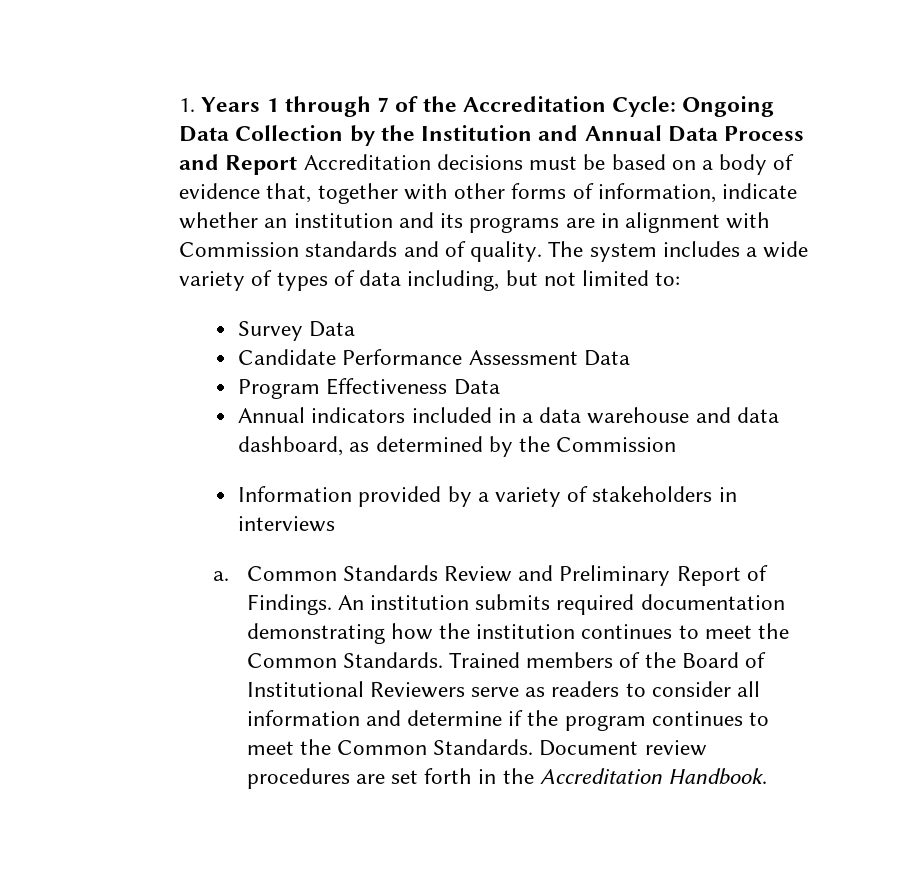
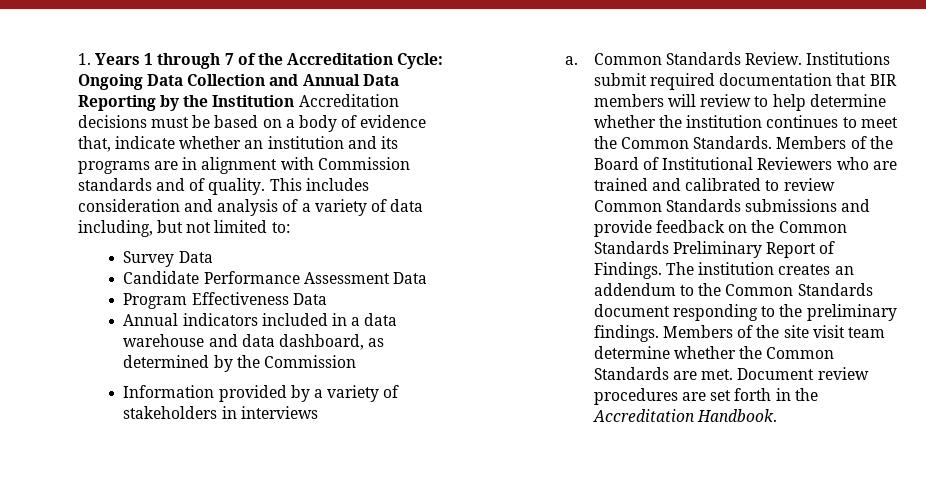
- 1. Years 1 through 7 of the Accreditation Cycle: Ongoing Data Collection by the Institution and Annual Data Process and Report Accreditation decisions must be based on a body of evidence that, together with other forms of information, indicate whether an institution and its programs are in alignment with Commission standards and of quality.
+ 1. Years 1 through 7 of the Accreditation Cycle: Ongoing Data Collection and Annual Data Reporting by the Institution Accreditation decisions must be based on a body of evidence that, indicate whether an institution and its programs are in alignment with Commission standards and of quality.
- The system includes a wide variety of types of data including, but not limited to:
+ This includes consideration and analysis of a variety of data including, but not limited to:
- Common Standards Review and Preliminary Report of Findings. An institution submits required documentation demonstrating how the institution continues to meet the Common Standards.
+ Common Standards Review. Institutions submit required documentation that BIR members will review to help determine whether the institution continues to meet the Common Standards.
- Trained members of the Board of Institutional Reviewers serve as readers to consider all information and determine if the program continues to meet the Common Standards.
+ Members of the Board of Institutional Reviewers who are trained and calibrated to review Common Standards submissions and provide feedback on the Common Standards Preliminary Report of Findings. The institution creates an addendum to the Common Standards document responding to the preliminary findings. Members of the site visit team determine whether the Common Standards are met.

